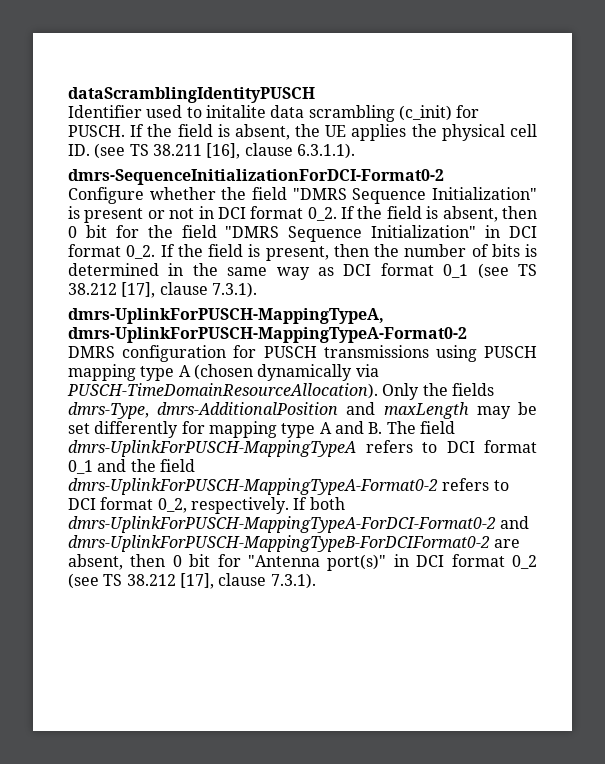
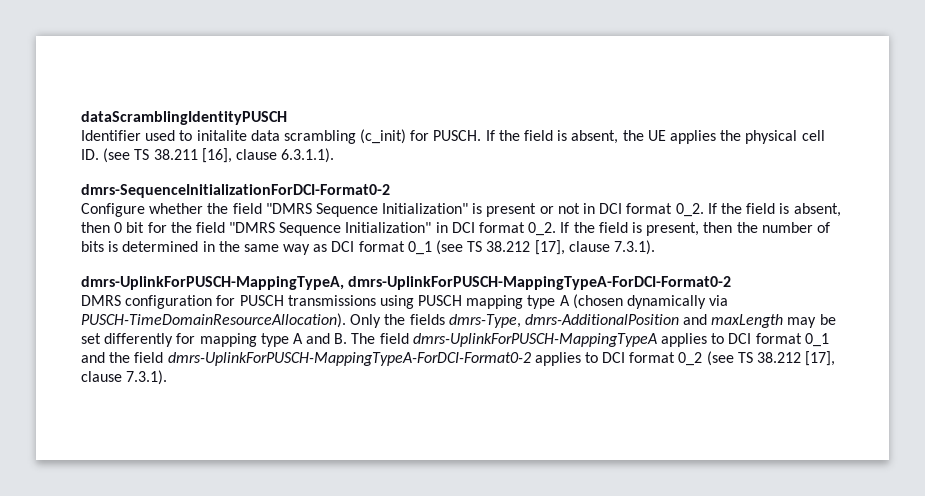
- dmrs-UplinkForPUSCH-MappingTypeA, dmrs-UplinkForPUSCH-MappingTypeA-Format0-2
+ dmrs-UplinkForPUSCH-MappingTypeA, dmrs-UplinkForPUSCH-MappingTypeA-ForDCI-Format0-2
- Only the fields dmrs-Type, dmrs-AdditionalPosition and maxLength may be set differently for mapping type A and B. The field dmrs-UplinkForPUSCH-MappingTypeA refers to DCI format 0_1 and the field dmrs-UplinkForPUSCH-MappingTypeA-Format0-2 refers to DCI format 0_2, respectively. If both dmrs-UplinkForPUSCH-MappingTypeA-ForDCI-Format0-2 and dmrs-UplinkForPUSCH-MappingTypeB-ForDCIFormat0-2 are absent, then 0 bit for "Antenna port(s)" in DCI format 0_2 (see TS 38.212 [17], clause 7.3.1).
+ Only the fields dmrs-Type, dmrs-AdditionalPosition and maxLength may be set differently for mapping type A and B. The field dmrs-UplinkForPUSCH-MappingTypeA applies to DCI format 0_1 and the field dmrs-UplinkForPUSCH-MappingTypeA-ForDCI-Format0-2 applies to DCI format 0_2 (see TS 38.212 [17], clause 7.3.1).

